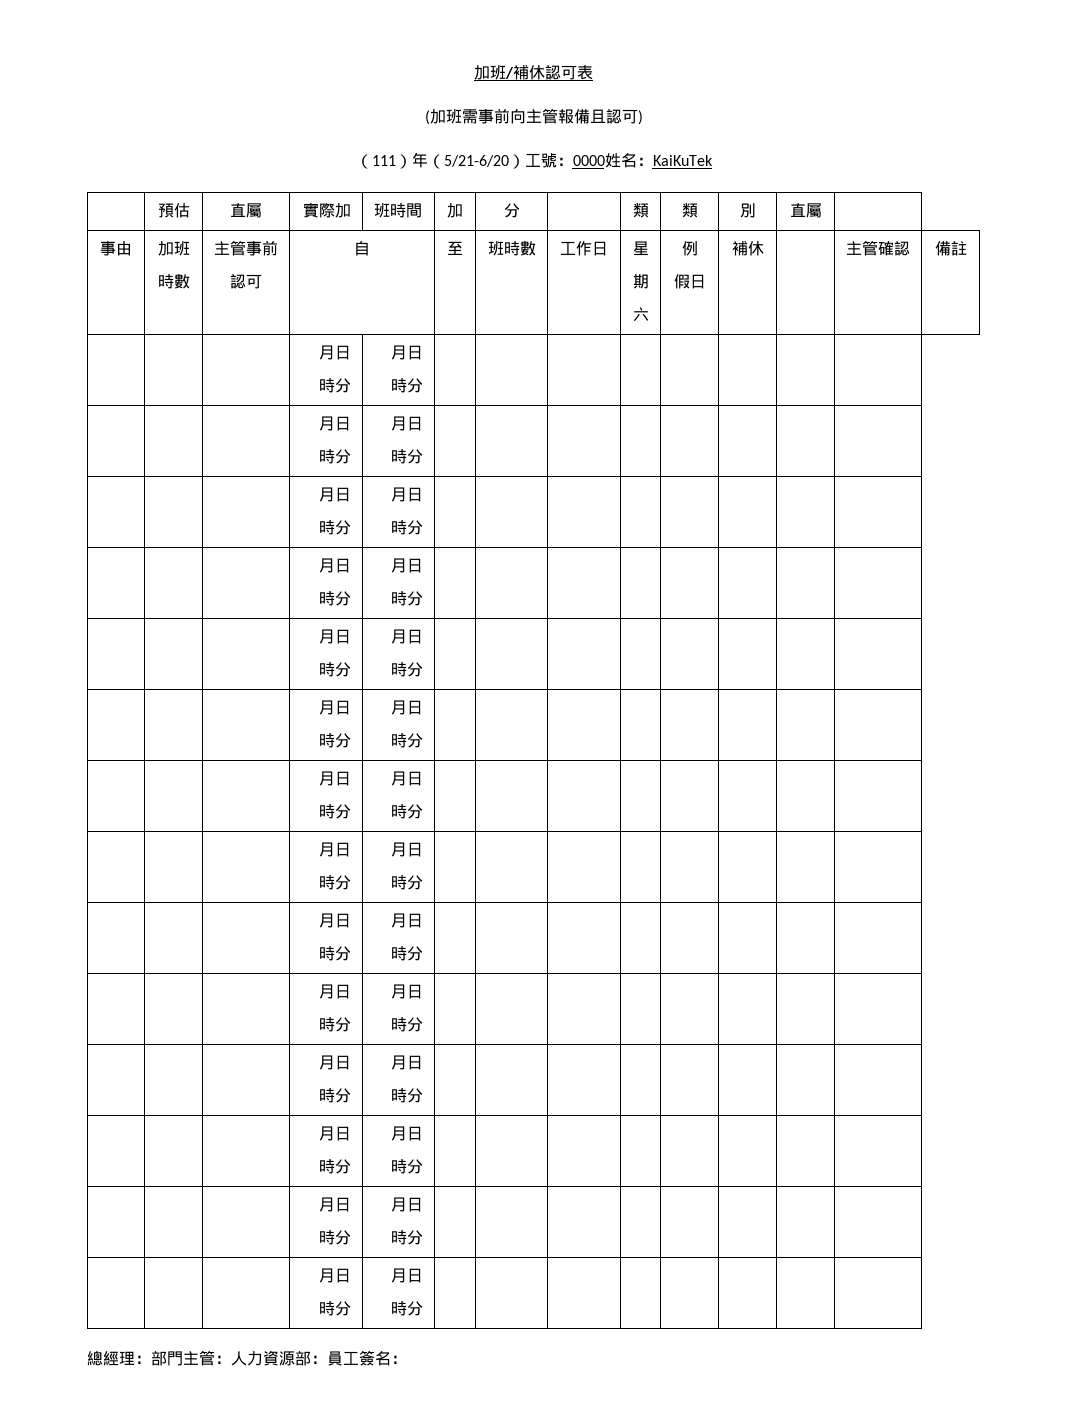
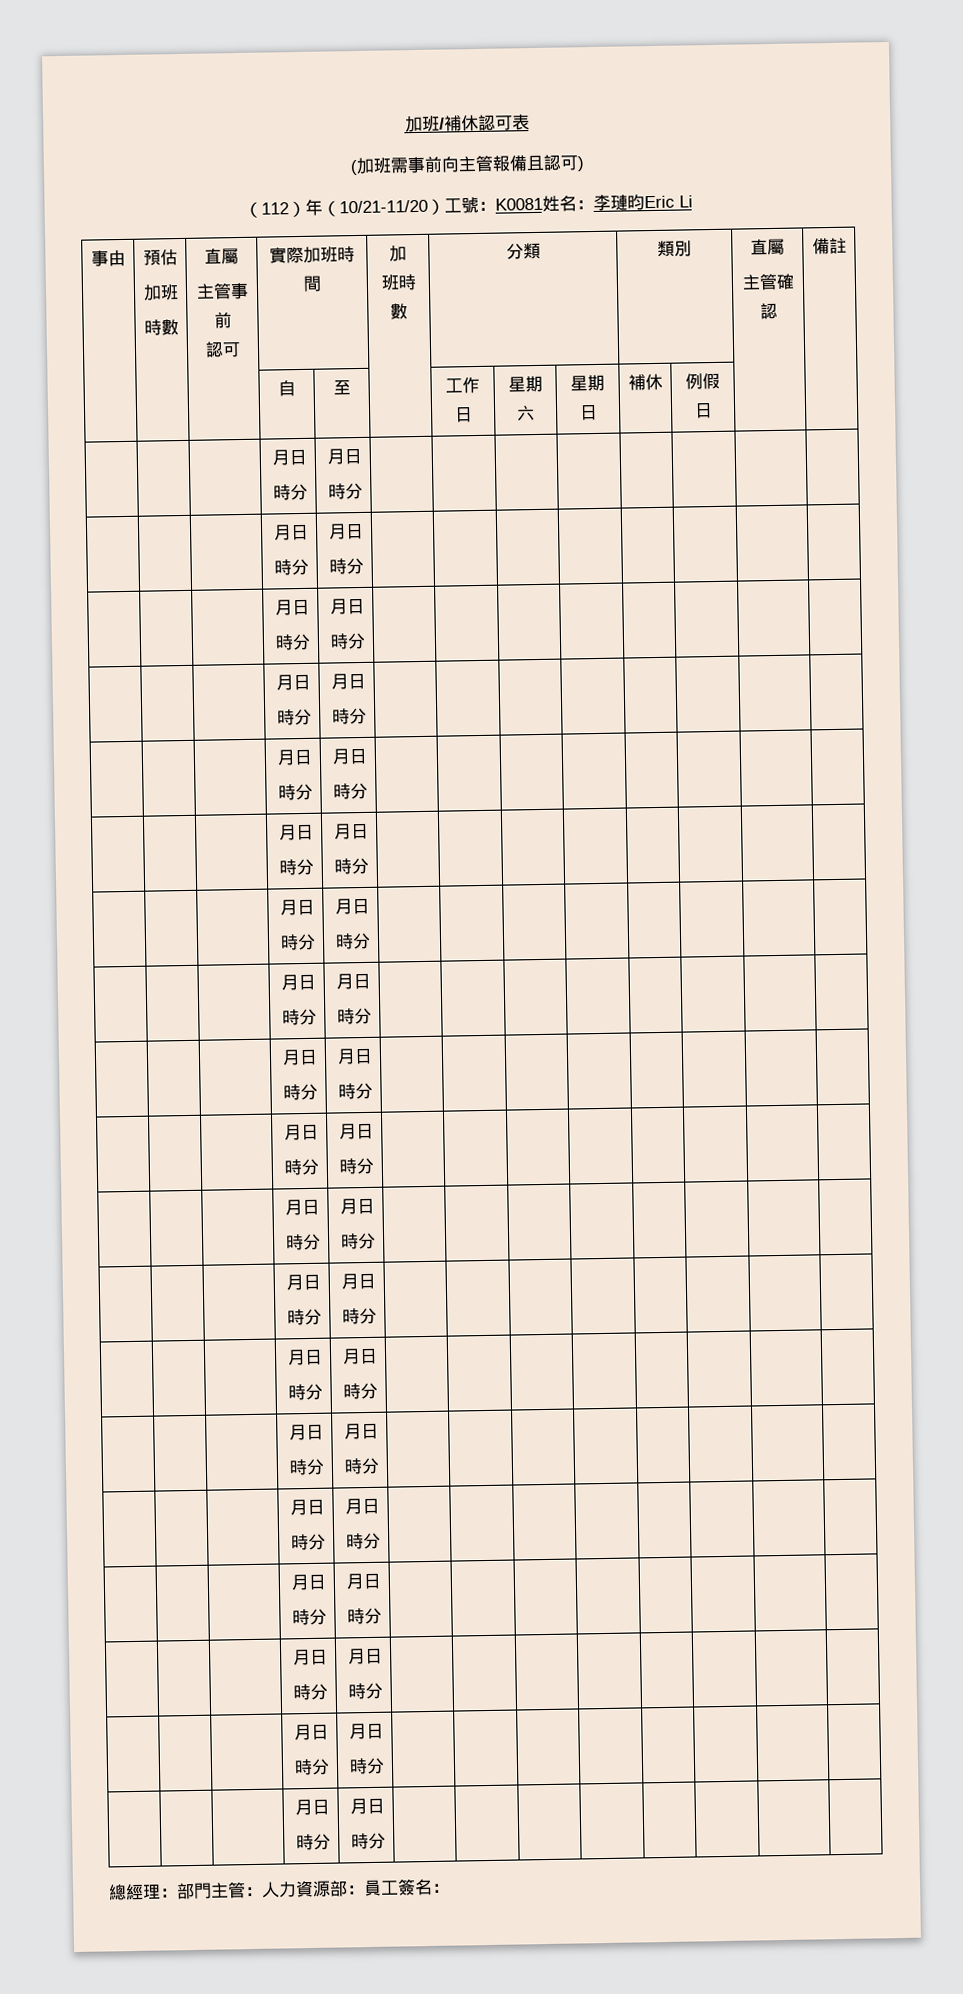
- （111）年（5/21-6/20）工號：0000姓名：KaiKuTek
- | 預估 | 直屬 | 實際加 | 班時間 | 加 | 分 | | 類 | 類 | 別 | 直屬 |
+ （112）年（10/21-11/20）工號：K0081姓名：李璉昀Eric Li
- 事由 | 加班
- 時數 | 主管事前
- 認可 | 自 | 至 | 班時數 | 工作日 | 星
- 期
- 六 | 例
- 假日 | 補休 | | 主管確認 | 備註
+ 事由 | 預估
+ 加班
+ 時數 | 直屬
+ 主管事前
+ 認可 | 實際加班時間 | 加
+ 班時數 | 分類 | 類別 | 直屬
+ 主管確認 | 備註
+ | | | 自 | 至 | | 工作日 | 星期六 | 星期日 | 補休 | 例假日 | |
+ | | | 月日
+ 時分 | 月日
+ 時分 | | | | | | | |
+ | | | 月日
+ 時分 | 月日
+ 時分 | | | | | | | |
+ | | | 月日
+ 時分 | 月日
+ 時分 | | | | | | | |
+ | | | 月日
+ 時分 | 月日
+ 時分 | | | | | | | |
+ | | | 月日
+ 時分 | 月日
+ 時分 | | | | | | | |

